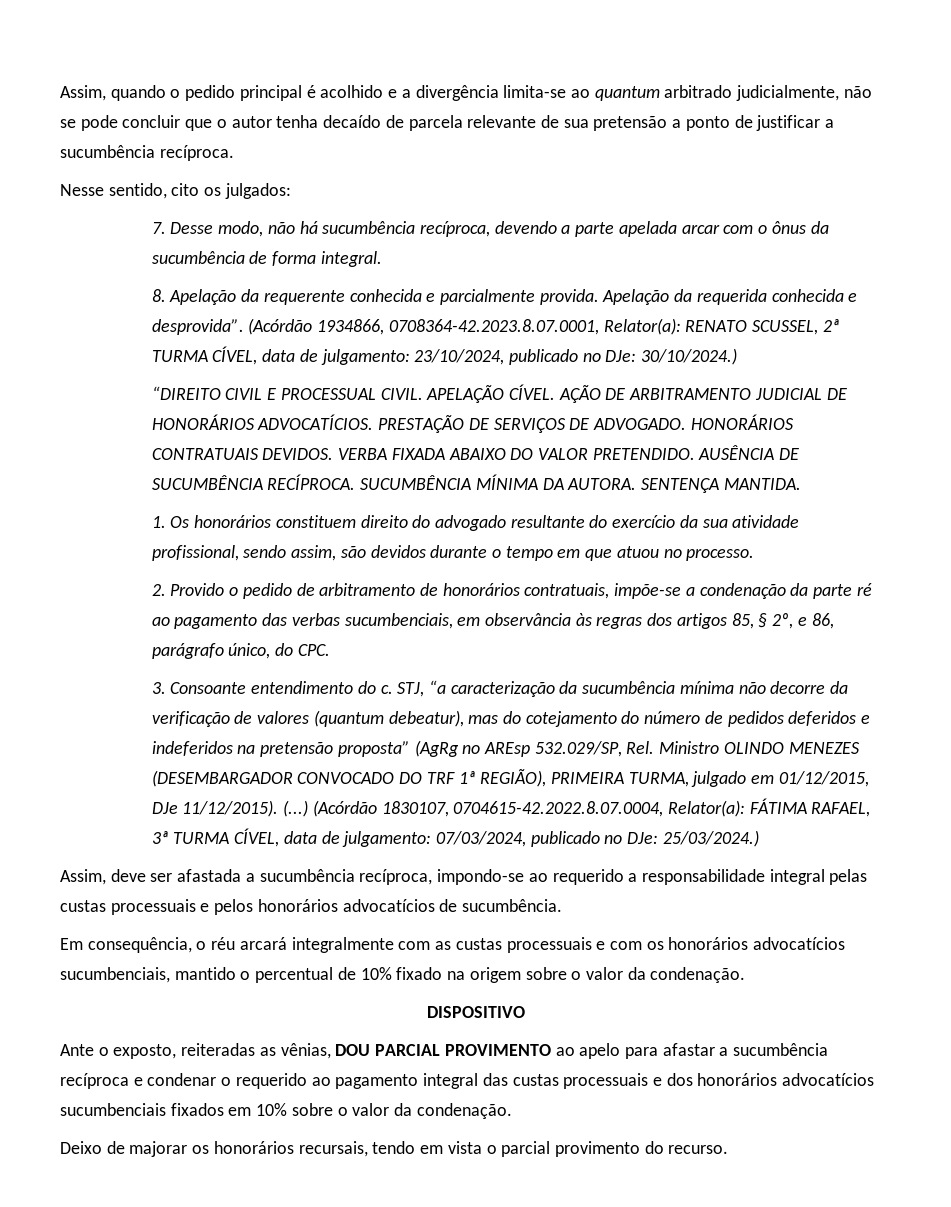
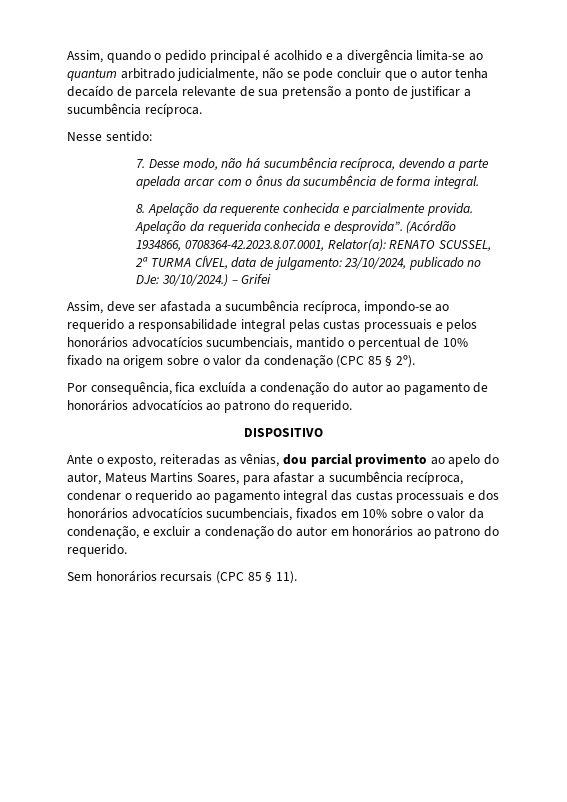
- Nesse sentido, cito os julgados:
+ Nesse sentido:
- (Acórdão 1934866, 0708364-42.2023.8.07.0001, Relator(a): RENATO SCUSSEL, 2ª TURMA CÍVEL, data de julgamento: 23/10/2024, publicado no DJe: 30/10/2024.)
- “DIREITO CIVIL E PROCESSUAL CIVIL. APELAÇÃO CÍVEL. AÇÃO DE ARBITRAMENTO JUDICIAL DE HONORÁRIOS ADVOCATÍCIOS. PRESTAÇÃO DE SERVIÇOS DE ADVOGADO. HONORÁRIOS CONTRATUAIS DEVIDOS. VERBA FIXADA ABAIXO DO VALOR PRETENDIDO. AUSÊNCIA DE SUCUMBÊNCIA RECÍPROCA. SUCUMBÊNCIA MÍNIMA DA AUTORA. SENTENÇA MANTIDA.
- 1. Os honorários constituem direito do advogado resultante do exercício da sua atividade profissional, sendo assim, são devidos durante o tempo em que atuou no processo.
- 2. Provido o pedido de arbitramento de honorários contratuais, impõe-se a condenação da parte ré ao pagamento das verbas sucumbenciais, em observância às regras dos artigos 85, § 2º, e 86, parágrafo único, do CPC.
- 3. Consoante entendimento do c. STJ, “a caracterização da sucumbência mínima não decorre da verificação de valores (quantum debeatur), mas do cotejamento do número de pedidos deferidos e indeferidos na pretensão proposta” (AgRg no AREsp 532.029/SP, Rel. Ministro OLINDO MENEZES (DESEMBARGADOR CONVOCADO DO TRF 1ª REGIÃO), PRIMEIRA TURMA, julgado em 01/12/2015, DJe 11/12/2015). (...) (Acórdão 1830107, 0704615-42.2022.8.07.0004, Relator(a): FÁTIMA RAFAEL, 3ª TURMA CÍVEL, data de julgamento: 07/03/2024, publicado no DJe: 25/03/2024.)
+ (Acórdão 1934866, 0708364-42.2023.8.07.0001, Relator(a): RENATO SCUSSEL, 2ª TURMA CÍVEL, data de julgamento: 23/10/2024, publicado no DJe: 30/10/2024.) – Grifei
- Assim, deve ser afastada a sucumbência recíproca, impondo-se ao requerido a responsabilidade integral pelas custas processuais e pelos honorários advocatícios de sucumbência.
- Em consequência, o réu arcará integralmente com as custas processuais e com os honorários advocatícios sucumbenciais, mantido o percentual de 10% fixado na origem sobre o valor da condenação.
+ Assim, deve ser afastada a sucumbência recíproca, impondo-se ao requerido a responsabilidade integral pelas custas processuais e pelos honorários advocatícios sucumbenciais, mantido o percentual de 10% fixado na origem sobre o valor da condenação (CPC 85 § 2º).
+ Por consequência, fica excluída a condenação do autor ao pagamento de honorários advocatícios ao patrono do requerido.
- Ante o exposto, reiteradas as vênias, DOU PARCIAL PROVIMENTO ao apelo para afastar a sucumbência recíproca e condenar o requerido ao pagamento integral das custas processuais e dos honorários advocatícios sucumbenciais fixados em 10% sobre o valor da condenação.
- Deixo de majorar os honorários recursais, tendo em vista o parcial provimento do recurso.
+ Ante o exposto, reiteradas as vênias, dou parcial provimento ao apelo do autor, Mateus Martins Soares, para afastar a sucumbência recíproca, condenar o requerido ao pagamento integral das custas processuais e dos honorários advocatícios sucumbenciais, fixados em 10% sobre o valor da condenação, e excluir a condenação do autor em honorários ao patrono do requerido.
+ Sem honorários recursais (CPC 85 § 11).

